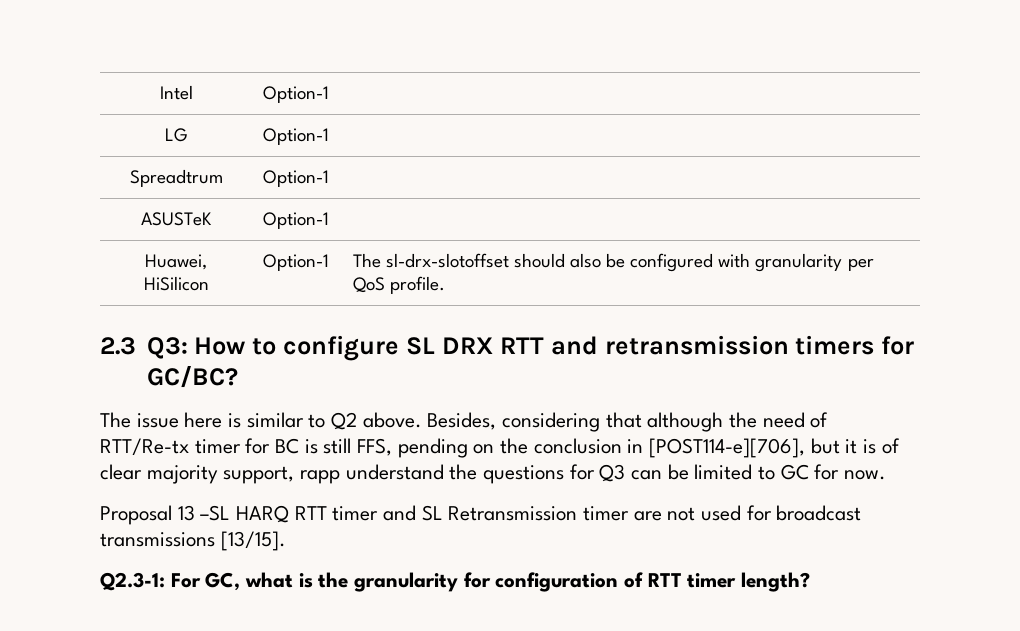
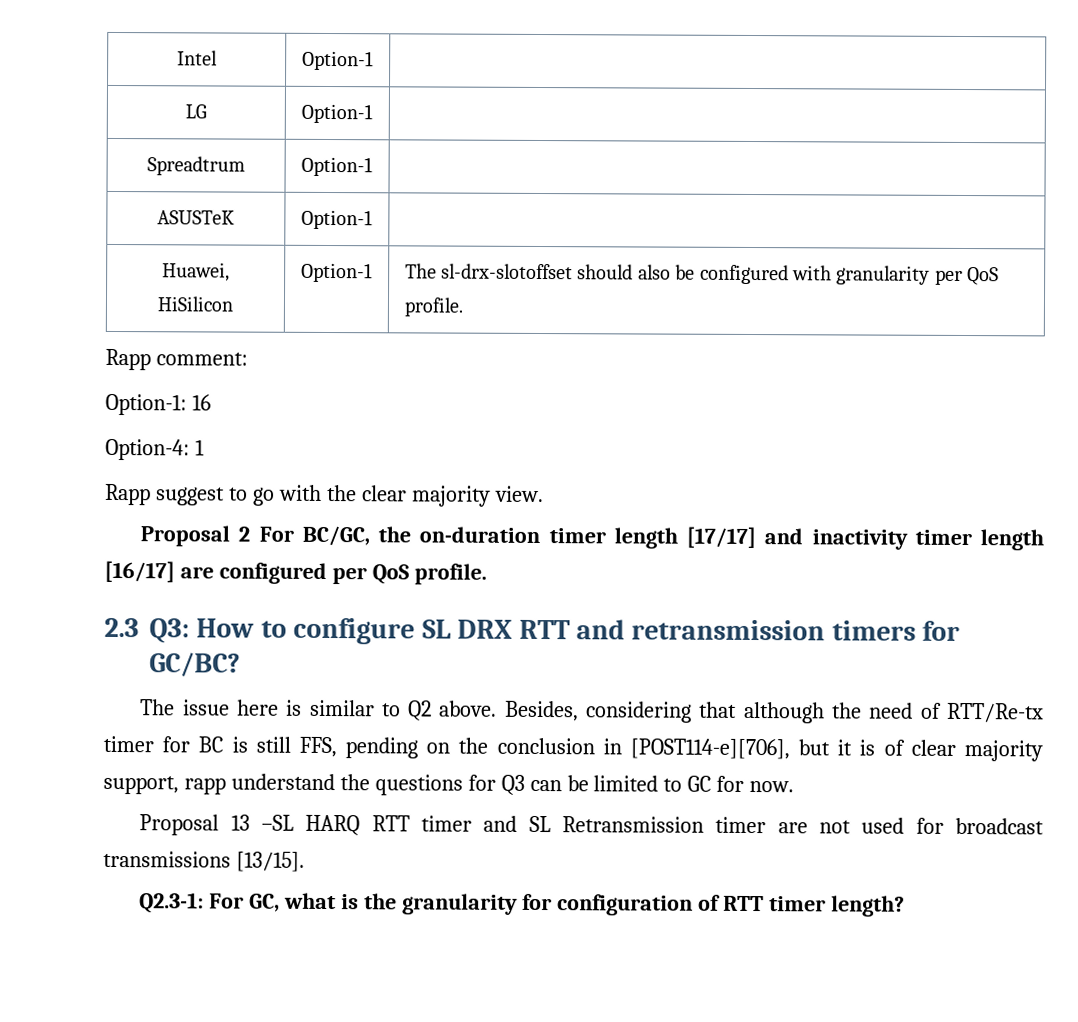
+ Rapp comment:
+ Option-1: 16
+ Option-4: 1
+ Rapp suggest to go with the clear majority view.
+ Proposal 2 For BC/GC, the on-duration timer length [17/17] and inactivity timer length [16/17] are configured per QoS profile.

